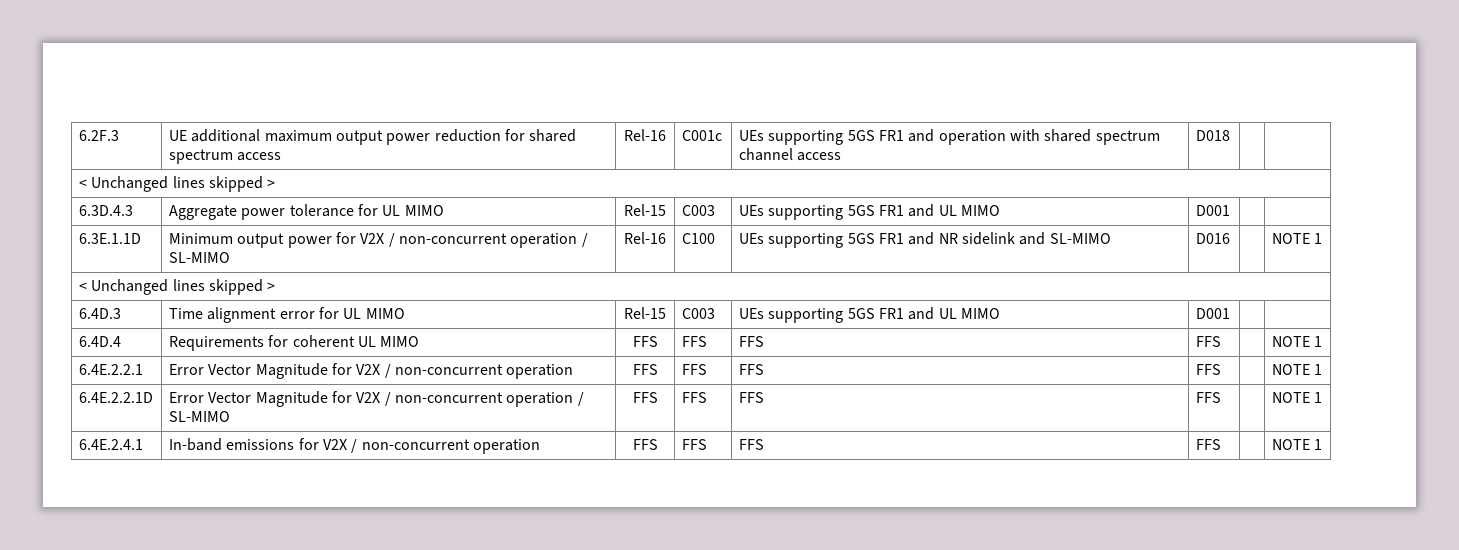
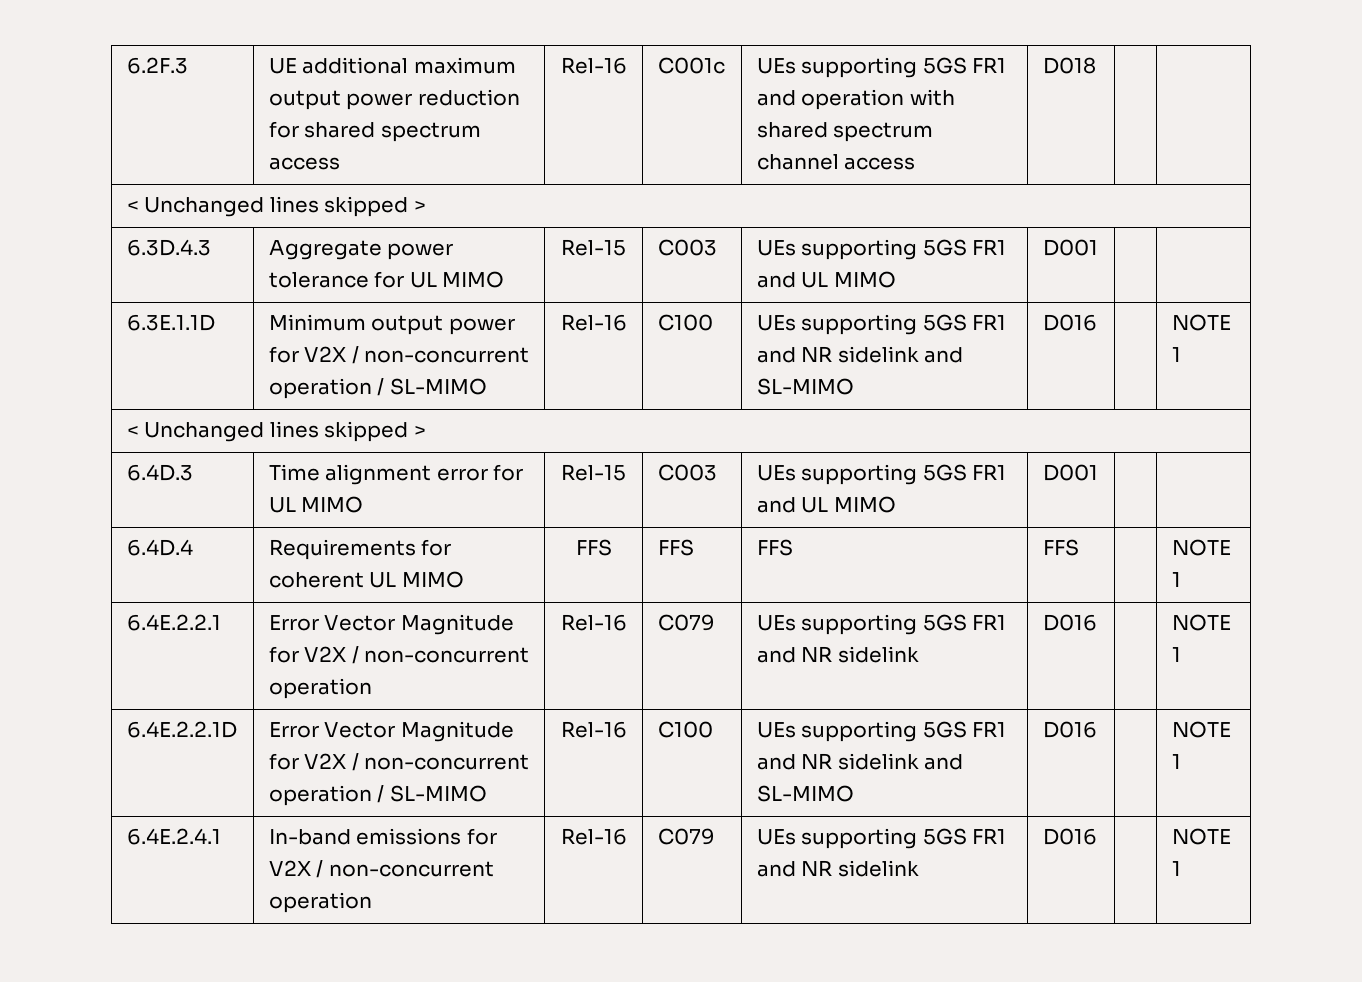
- 6.4E.2.2.1 | Error Vector Magnitude for V2X / non-concurrent operation | FFS | FFS | FFS | FFS | | NOTE 1
+ 6.4E.2.2.1 | Error Vector Magnitude for V2X / non-concurrent operation | Rel-16 | C079 | UEs supporting 5GS FR1 and NR sidelink | D016 | | NOTE 1
- 6.4E.2.2.1D | Error Vector Magnitude for V2X / non-concurrent operation / SL-MIMO | FFS | FFS | FFS | FFS | | NOTE 1
+ 6.4E.2.2.1D | Error Vector Magnitude for V2X / non-concurrent operation / SL-MIMO | Rel-16 | C100 | UEs supporting 5GS FR1 and NR sidelink and SL-MIMO | D016 | | NOTE 1
- 6.4E.2.4.1 | In-band emissions for V2X / non-concurrent operation | FFS | FFS | FFS | FFS | | NOTE 1
+ 6.4E.2.4.1 | In-band emissions for V2X / non-concurrent operation | Rel-16 | C079 | UEs supporting 5GS FR1 and NR sidelink | D016 | | NOTE 1

